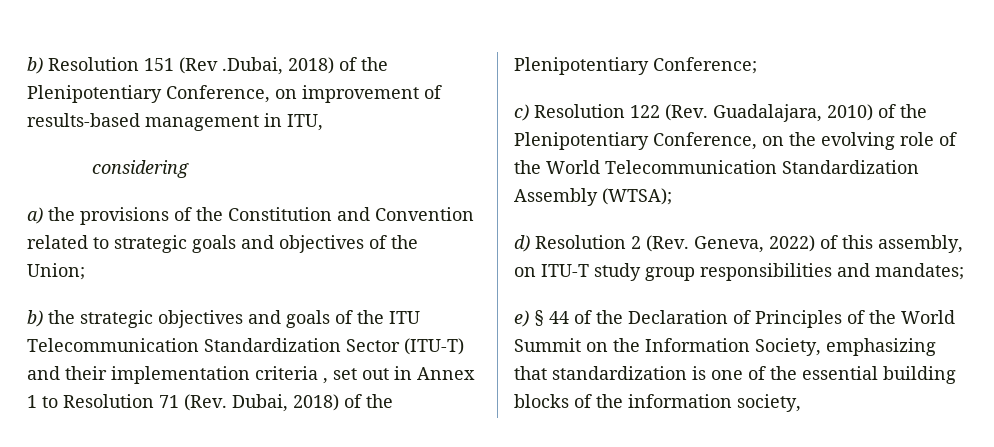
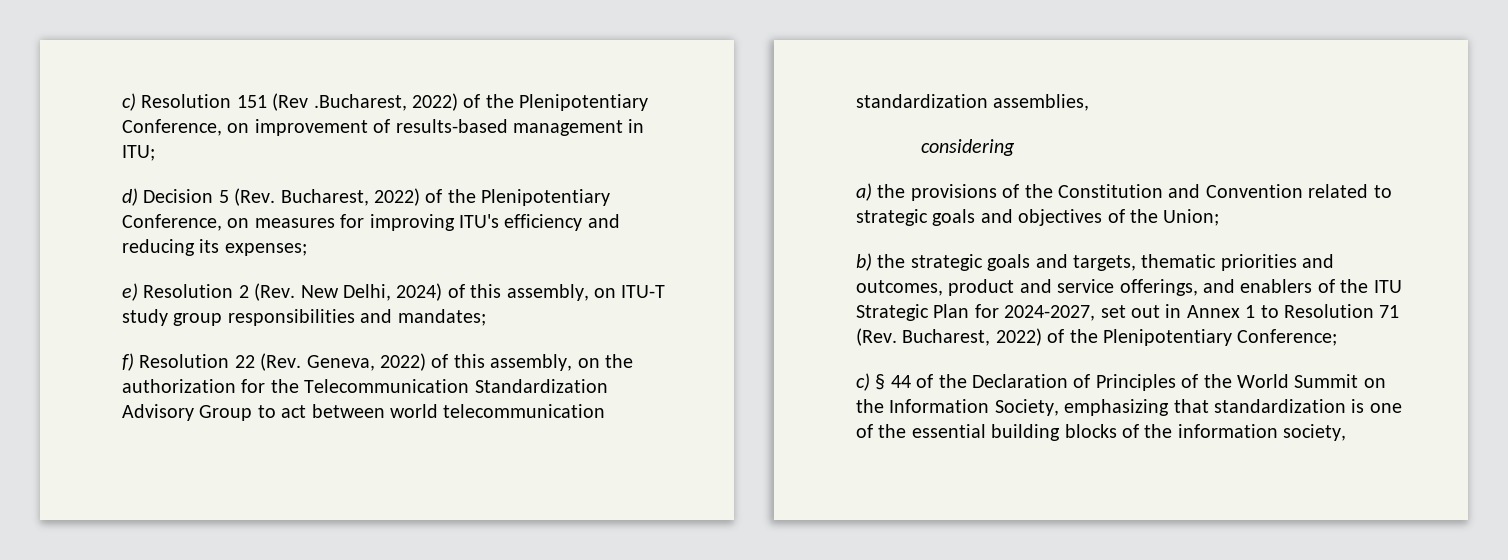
- b) Resolution 151 (Rev .Dubai, 2018) of the Plenipotentiary Conference, on improvement of results-based management in ITU,
+ c) Resolution 151 (Rev .Bucharest, 2022) of the Plenipotentiary Conference, on improvement of results-based management in ITU;
+ d) Decision 5 (Rev. Bucharest, 2022) of the Plenipotentiary Conference, on measures for improving ITU's efficiency and reducing its expenses;
+ e) Resolution 2 (Rev. New Delhi, 2024) of this assembly, on ITU-T study group responsibilities and mandates;
+ f) Resolution 22 (Rev. Geneva, 2022) of this assembly, on the authorization for the Telecommunication Standardization Advisory Group to act between world telecommunication standardization assemblies,
- b) the strategic objectives and goals of the ITU Telecommunication Standardization Sector (ITU-T) and their implementation criteria , set out in Annex 1 to Resolution 71 (Rev. Dubai, 2018) of the Plenipotentiary Conference;
+ b) the strategic goals and targets, thematic priorities and outcomes, product and service offerings, and enablers of the ITU Strategic Plan for 2024-2027, set out in Annex 1 to Resolution 71 (Rev. Bucharest, 2022) of the Plenipotentiary Conference;
- c) Resolution 122 (Rev. Guadalajara, 2010) of the Plenipotentiary Conference, on the evolving role of the World Telecommunication Standardization Assembly (WTSA);
- d) Resolution 2 (Rev. Geneva, 2022) of this assembly, on ITU-T study group responsibilities and mandates;
- e) § 44 of the Declaration of Principles of the World Summit on the Information Society, emphasizing that standardization is one of the essential building blocks of the information society,
+ c) § 44 of the Declaration of Principles of the World Summit on the Information Society, emphasizing that standardization is one of the essential building blocks of the information society,

